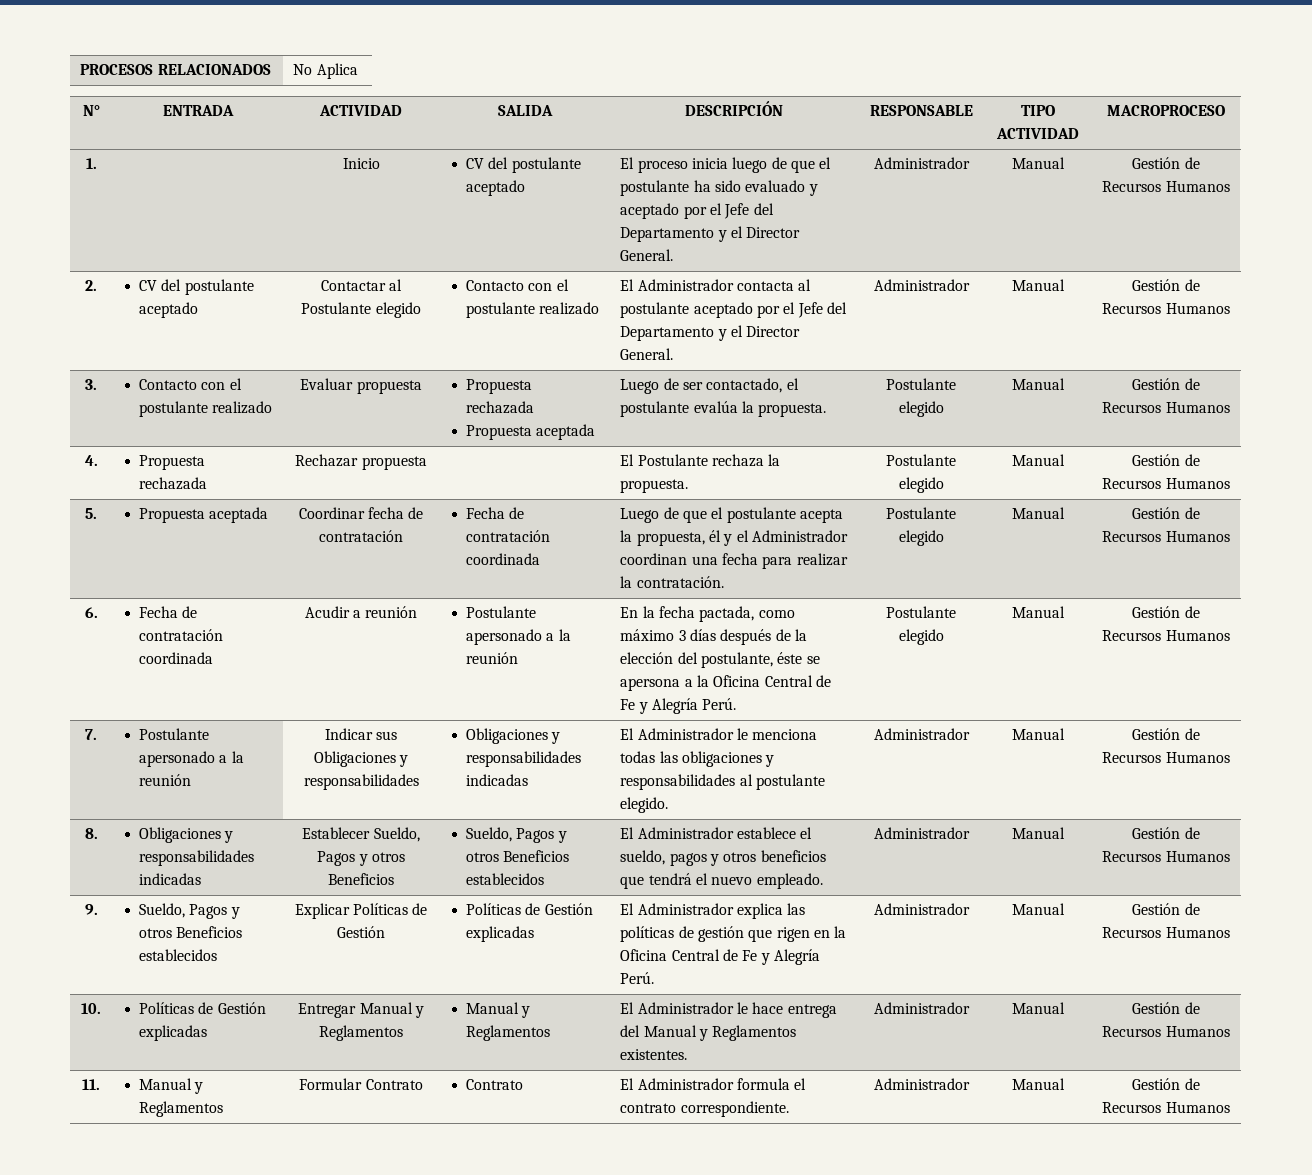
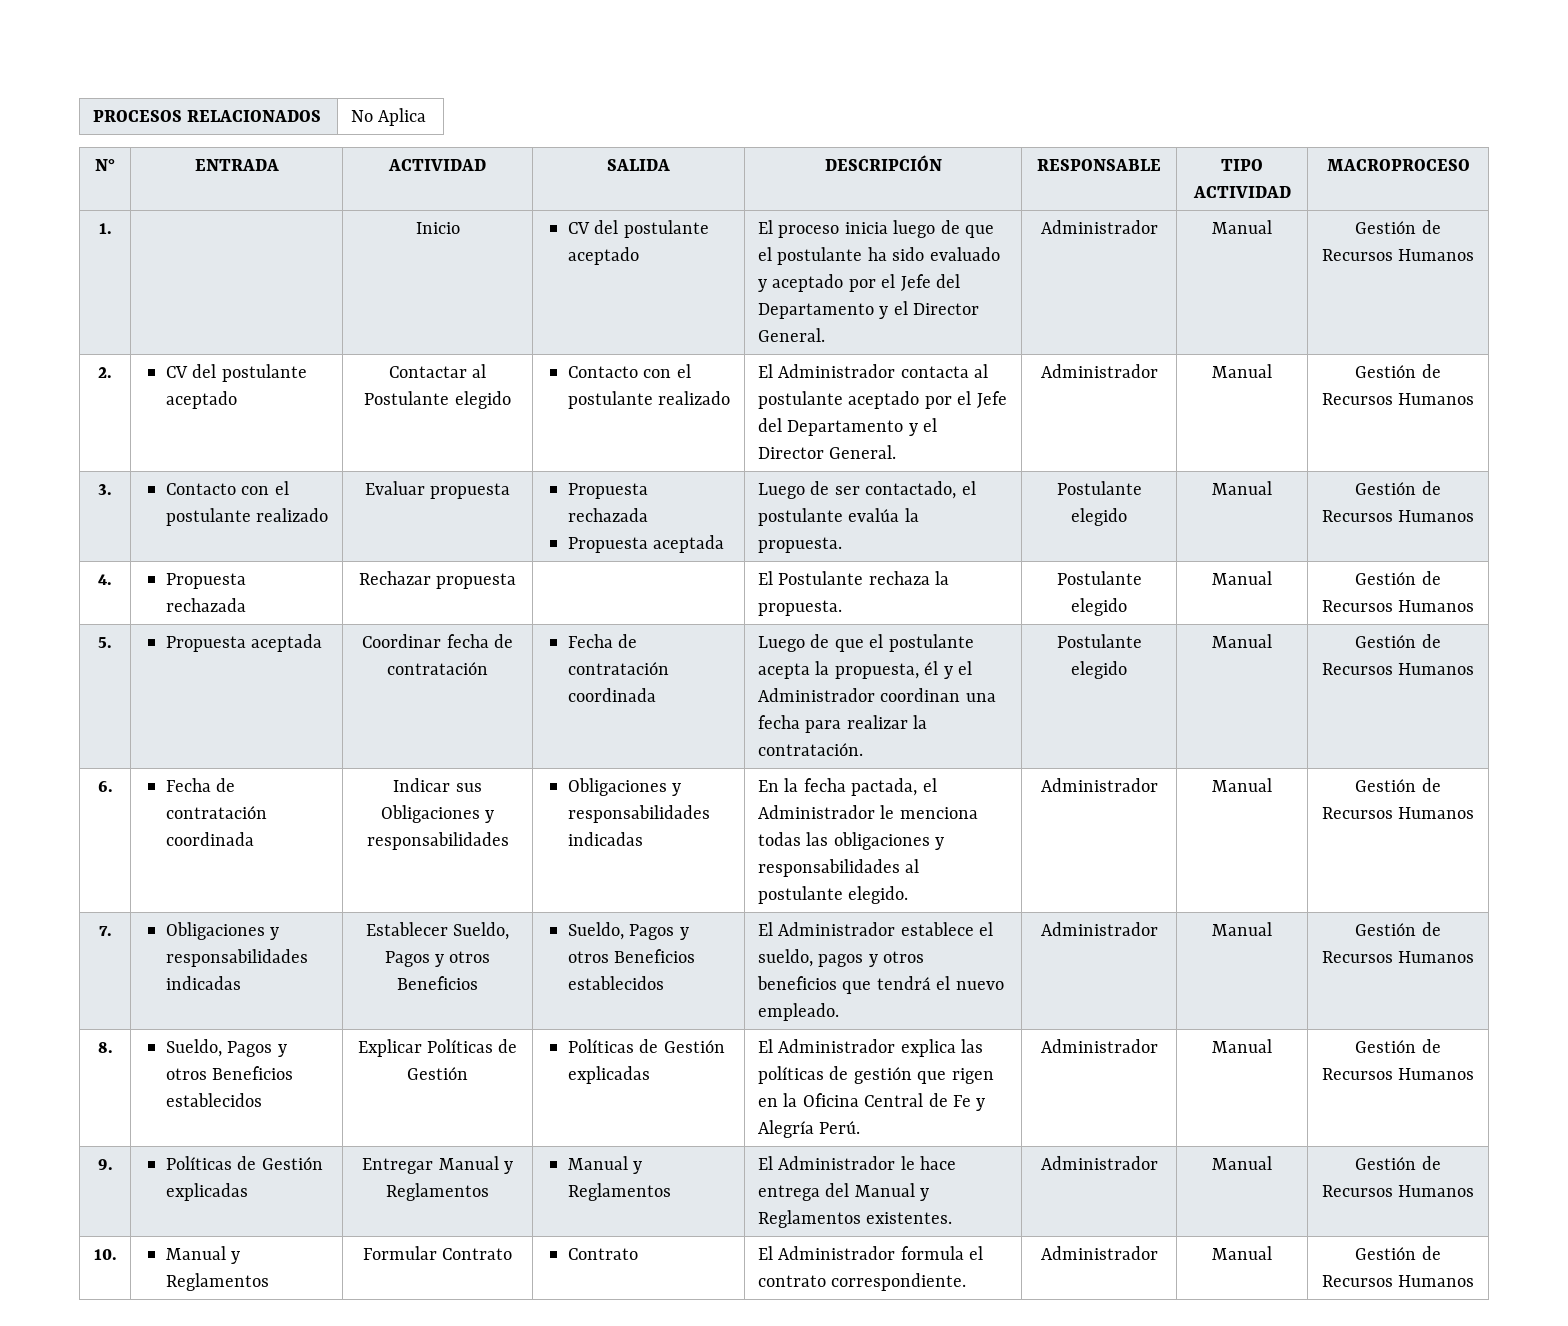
- Acudir a reunión | Postulante apersonado a la reunión | En la fecha pactada, como máximo 3 días después de la elección del postulante, éste se apersona a la Oficina Central de Fe y Alegría Perú. | Postulante elegido | Manual | Gestión de Recursos Humanos
- 7. | Postulante apersonado a la reunión | Indicar sus Obligaciones y responsabilidades | Obligaciones y responsabilidades indicadas | El Administrador le menciona todas las obligaciones y responsabilidades al postulante elegido. | Administrador | Manual | Gestión de Recursos Humanos
+ Indicar sus Obligaciones y responsabilidades | Obligaciones y responsabilidades indicadas | En la fecha pactada, el Administrador le menciona todas las obligaciones y responsabilidades al postulante elegido. | Administrador | Manual | Gestión de Recursos Humanos
- 8. | Obligaciones y responsabilidades indicadas | Establecer Sueldo, Pagos y otros Beneficios | Sueldo, Pagos y otros Beneficios establecidos | El Administrador establece el sueldo, pagos y otros beneficios que tendrá el nuevo empleado. | Administrador | Manual | Gestión de Recursos Humanos
+ 7. | Obligaciones y responsabilidades indicadas | Establecer Sueldo, Pagos y otros Beneficios | Sueldo, Pagos y otros Beneficios establecidos | El Administrador establece el sueldo, pagos y otros beneficios que tendrá el nuevo empleado. | Administrador | Manual | Gestión de Recursos Humanos
- 9. | Sueldo, Pagos y otros Beneficios establecidos | Explicar Políticas de Gestión | Políticas de Gestión explicadas | El Administrador explica las políticas de gestión que rigen en la Oficina Central de Fe y Alegría Perú. | Administrador | Manual | Gestión de Recursos Humanos
+ 8. | Sueldo, Pagos y otros Beneficios establecidos | Explicar Políticas de Gestión | Políticas de Gestión explicadas | El Administrador explica las políticas de gestión que rigen en la Oficina Central de Fe y Alegría Perú. | Administrador | Manual | Gestión de Recursos Humanos
- 10. | Políticas de Gestión explicadas | Entregar Manual y Reglamentos | Manual y Reglamentos | El Administrador le hace entrega del Manual y Reglamentos existentes. | Administrador | Manual | Gestión de Recursos Humanos
+ 9. | Políticas de Gestión explicadas | Entregar Manual y Reglamentos | Manual y Reglamentos | El Administrador le hace entrega del Manual y Reglamentos existentes. | Administrador | Manual | Gestión de Recursos Humanos
- 11. | Manual y Reglamentos | Formular Contrato | Contrato | El Administrador formula el contrato correspondiente. | Administrador | Manual | Gestión de Recursos Humanos
+ 10. | Manual y Reglamentos | Formular Contrato | Contrato | El Administrador formula el contrato correspondiente. | Administrador | Manual | Gestión de Recursos Humanos

